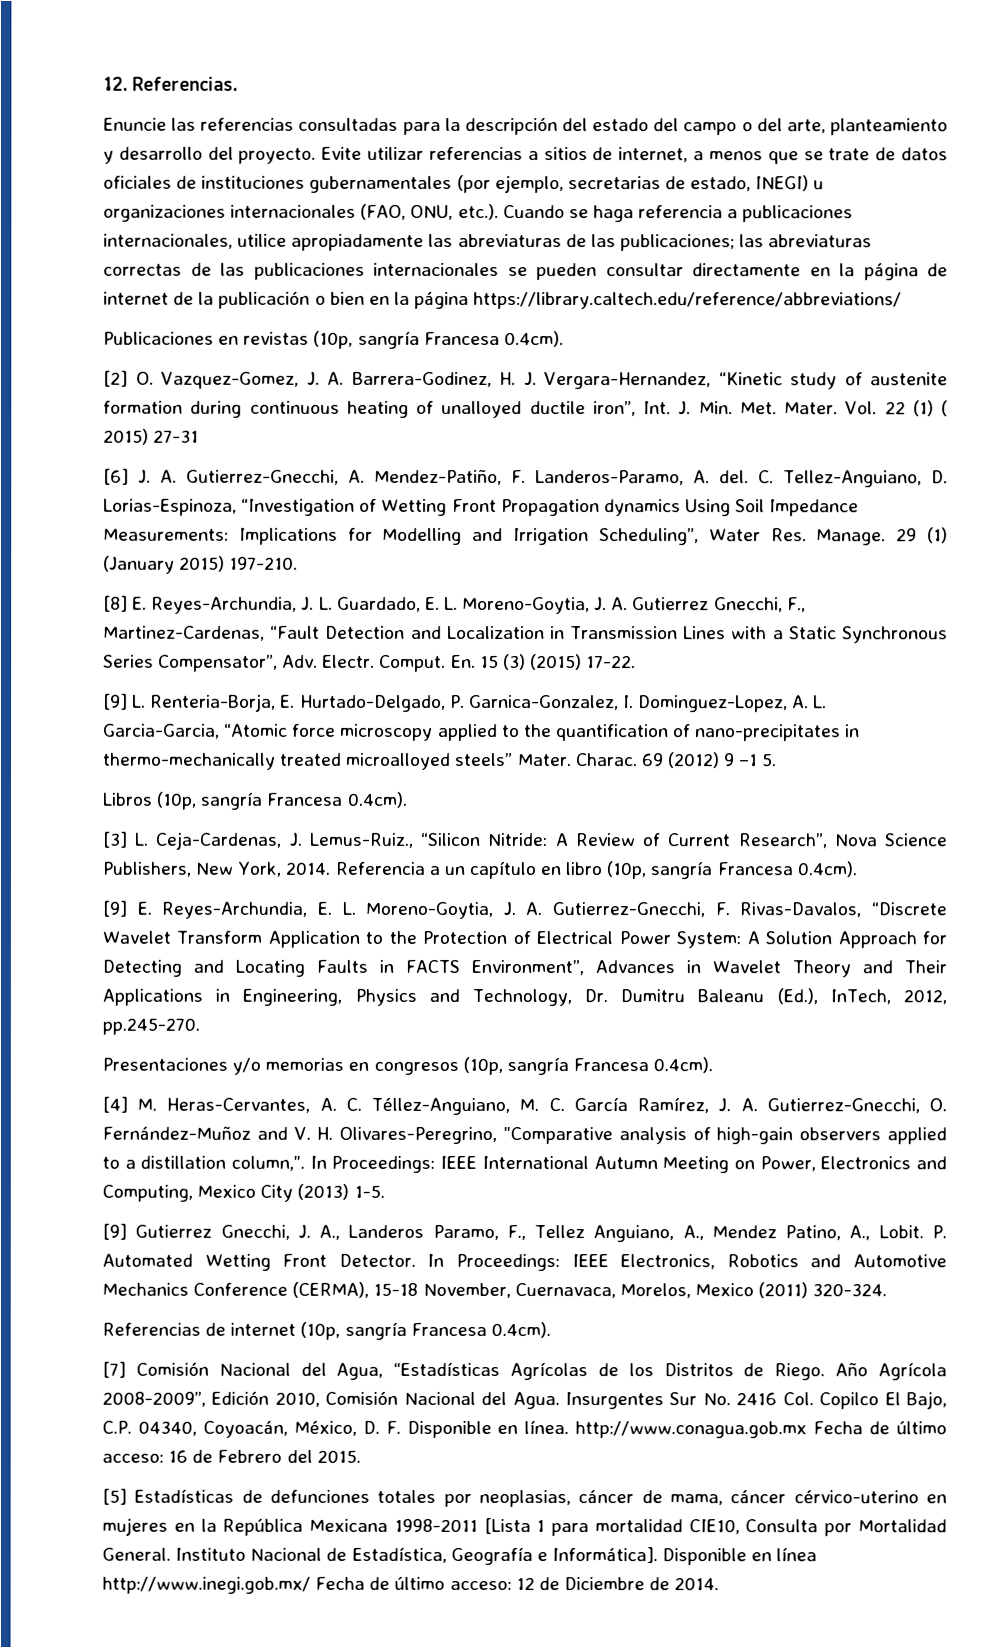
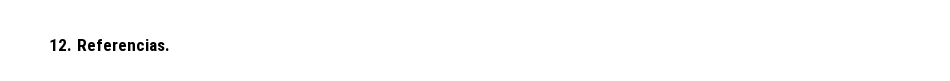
- Enuncie las referencias consultadas para la descripción del estado del campo o del arte, planteamiento y desarrollo del proyecto. Evite utilizar referencias a sitios de internet, a menos que se trate de datos oficiales de instituciones gubernamentales (por ejemplo, secretarias de estado, INEGI) u organizaciones internacionales (FAO, ONU, etc.). Cuando se haga referencia a publicaciones internacionales, utilice apropiadamente las abreviaturas de las publicaciones; las abreviaturas correctas de las publicaciones internacionales se pueden consultar directamente en la página de internet de la publicación o bien en la página https://library.caltech.edu/reference/abbreviations/
- Publicaciones en revistas (10p, sangría Francesa 0.4cm).
- [2] O. Vazquez-Gomez, J. A. Barrera-Godinez, H. J. Vergara-Hernandez, “Kinetic study of austenite formation during continuous heating of unalloyed ductile iron”, Int. J. Min. Met. Mater. Vol. 22 (1) ( 2015) 27-31
- [6] J. A. Gutierrez-Gnecchi, A. Mendez-Patiño, F. Landeros-Paramo, A. del. C. Tellez-Anguiano, D. Lorias-Espinoza, “Investigation of Wetting Front Propagation dynamics Using Soil Impedance Measurements: Implications for Modelling and Irrigation Scheduling”, Water Res. Manage. 29 (1) (January 2015) 197-210.
- [8] E. Reyes-Archundia, J. L. Guardado, E. L. Moreno-Goytia, J. A. Gutierrez Gnecchi, F., Martinez-Cardenas, “Fault Detection and Localization in Transmission Lines with a Static Synchronous Series Compensator”, Adv. Electr. Comput. En. 15 (3) (2015) 17-22.
- [9] L. Renteria-Borja, E. Hurtado-Delgado, P. Garnica-Gonzalez, I. Dominguez-Lopez, A. L. Garcia-Garcia, “Atomic force microscopy applied to the quantification of nano-precipitates in thermo-mechanically treated microalloyed steels” Mater. Charac. 69 (2012) 9 –1 5.
- Libros (10p, sangría Francesa 0.4cm).
- [3] L. Ceja-Cardenas, J. Lemus-Ruiz., “Silicon Nitride: A Review of Current Research”, Nova Science Publishers, New York, 2014. Referencia a un capítulo en libro (10p, sangría Francesa 0.4cm).
- [9] E. Reyes-Archundia, E. L. Moreno-Goytia, J. A. Gutierrez-Gnecchi, F. Rivas-Davalos, “Discrete Wavelet Transform Application to the Protection of Electrical Power System: A Solution Approach for Detecting and Locating Faults in FACTS Environment”, Advances in Wavelet Theory and Their Applications in Engineering, Physics and Technology, Dr. Dumitru Baleanu (Ed.), InTech, 2012, pp.245-270.
- Presentaciones y/o memorias en congresos (10p, sangría Francesa 0.4cm).
- [4] M. Heras-Cervantes, A. C. Téllez-Anguiano, M. C. García Ramírez, J. A. Gutierrez-Gnecchi, O. Fernández-Muñoz and V. H. Olivares-Peregrino, "Comparative analysis of high-gain observers applied to a distillation column,". In Proceedings: IEEE International Autumn Meeting on Power, Electronics and Computing, Mexico City (2013) 1-5.
- [9] Gutierrez Gnecchi, J. A., Landeros Paramo, F., Tellez Anguiano, A., Mendez Patino, A., Lobit. P. Automated Wetting Front Detector. In Proceedings: IEEE Electronics, Robotics and Automotive Mechanics Conference (CERMA), 15-18 November, Cuernavaca, Morelos, Mexico (2011) 320-324.
- Referencias de internet (10p, sangría Francesa 0.4cm).
- [7] Comisión Nacional del Agua, “Estadísticas Agrícolas de los Distritos de Riego. Año Agrícola 2008-2009”, Edición 2010, Comisión Nacional del Agua. Insurgentes Sur No. 2416 Col. Copilco El Bajo, C.P. 04340, Coyoacán, México, D. F. Disponible en línea. http://www.conagua.gob.mx Fecha de último acceso: 16 de Febrero del 2015.
- [5] Estadísticas de defunciones totales por neoplasias, cáncer de mama, cáncer cérvico-uterino en mujeres en la República Mexicana 1998-2011 [Lista 1 para mortalidad CIE10, Consulta por Mortalidad General. Instituto Nacional de Estadística, Geografía e Informática]. Disponible en línea http://www.inegi.gob.mx/ Fecha de último acceso: 12 de Diciembre de 2014.

